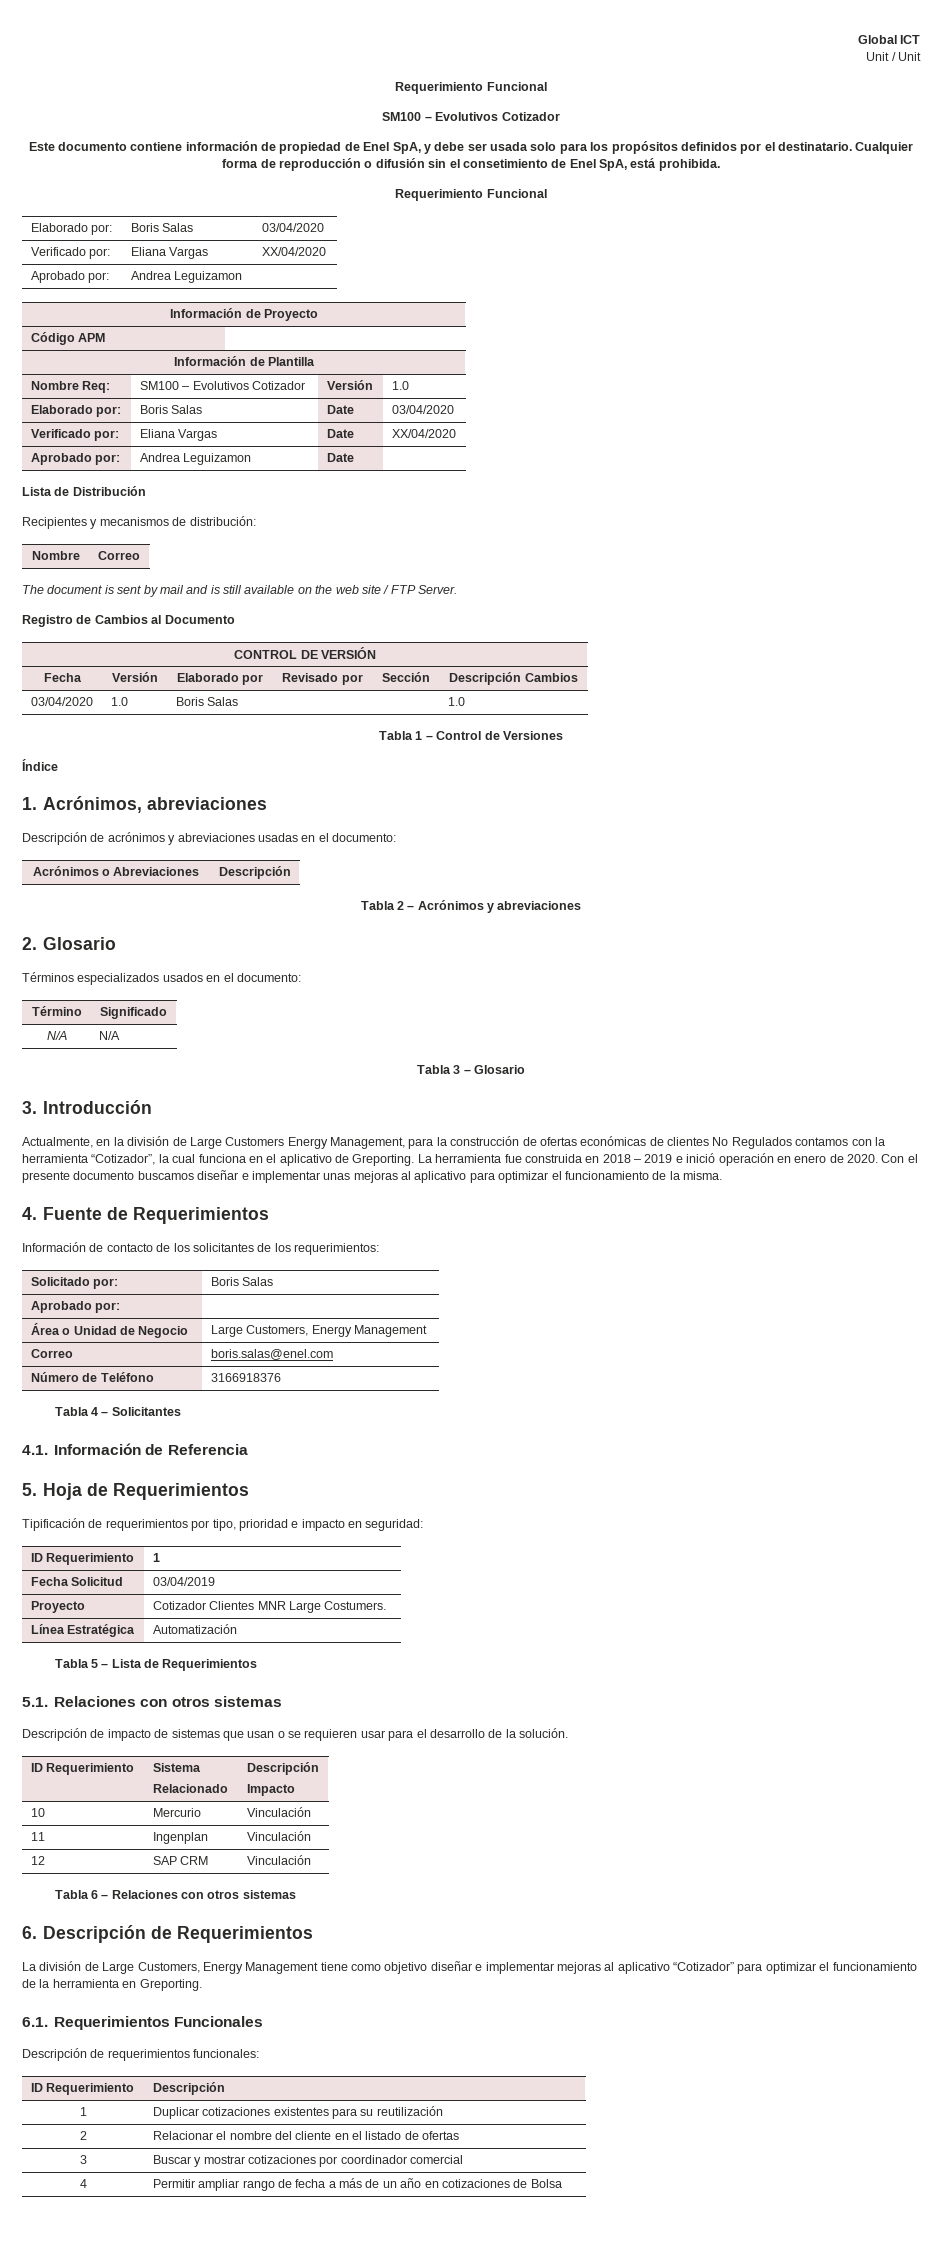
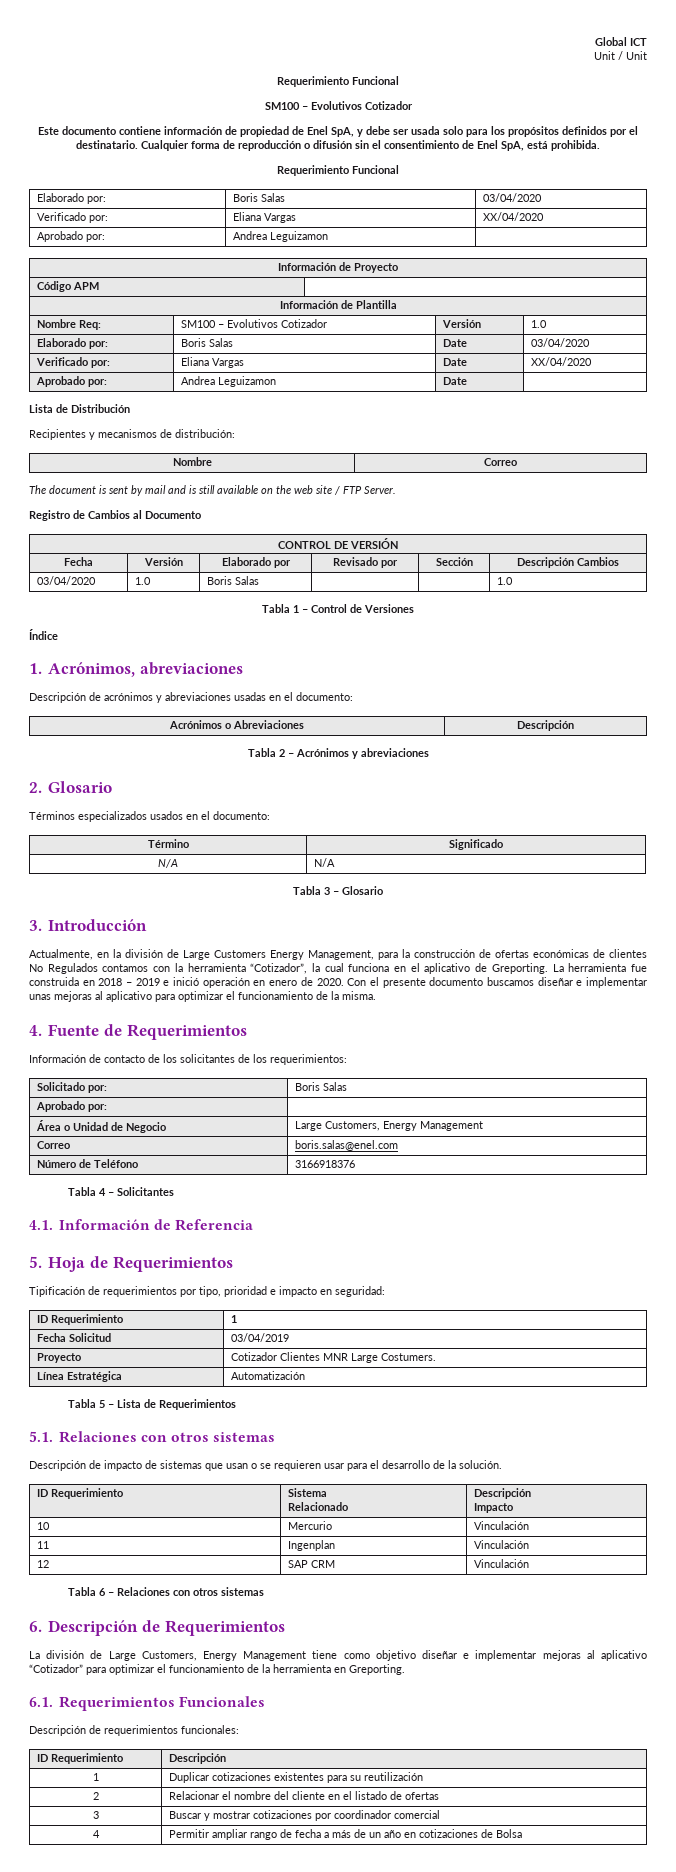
- Cualquier forma de reproducción o difusión sin el consetimiento de Enel SpA, está prohibida.
+ Cualquier forma de reproducción o difusión sin el consentimiento de Enel SpA, está prohibida.

